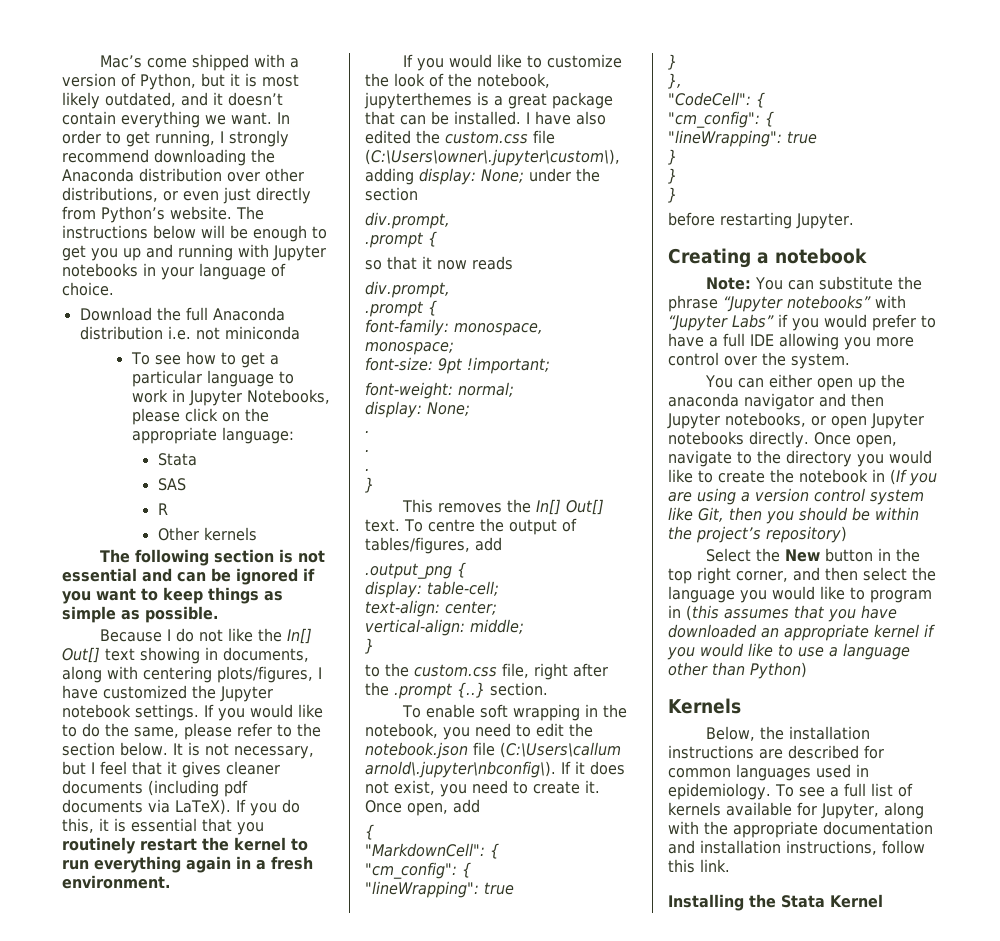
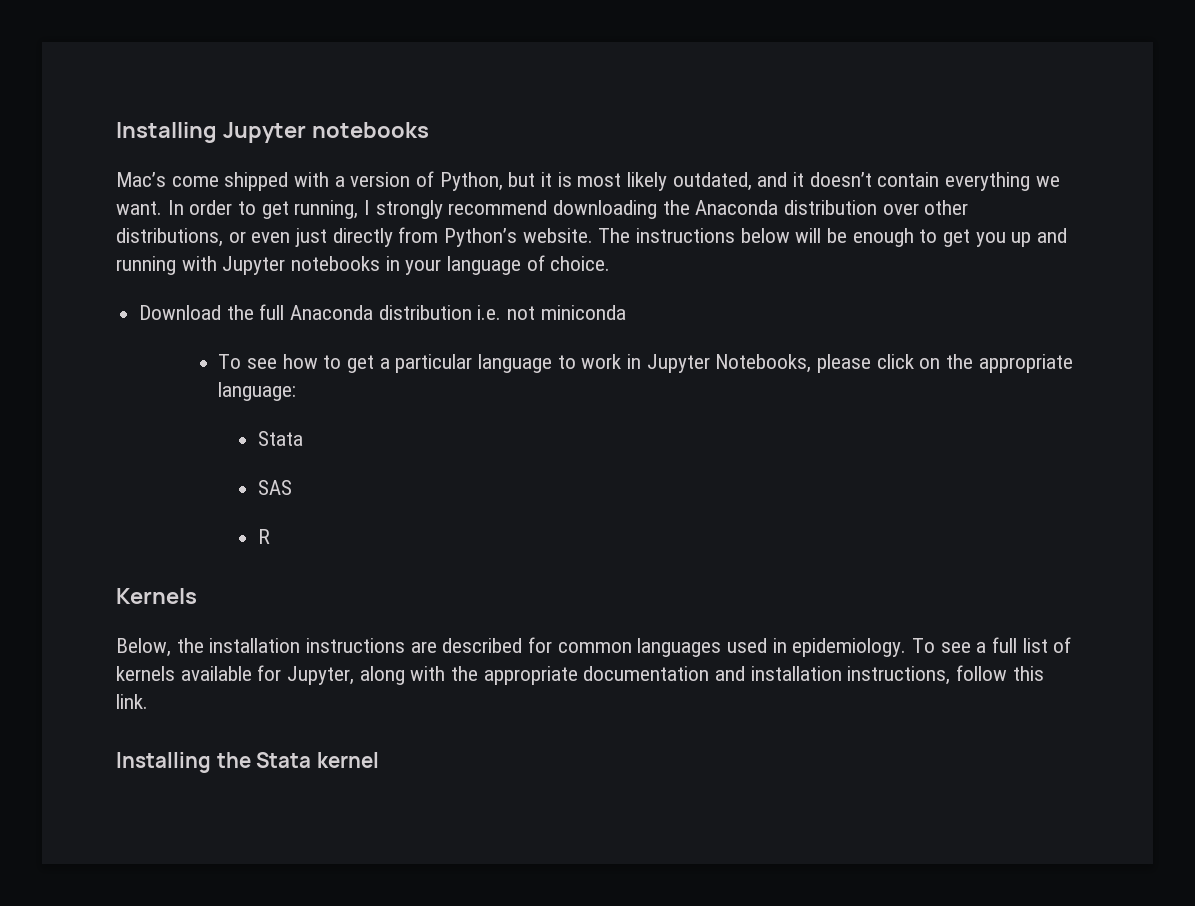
+ Installing Jupyter notebooks
- Other kernels
- The following section is not essential and can be ignored if you want to keep things as simple as possible.
- Because I do not like the In[] Out[] text showing in documents, along with centering plots/figures, I have customized the Jupyter notebook settings. If you would like to do the same, please refer to the section below. It is not necessary, but I feel that it gives cleaner documents (including pdf documents via LaTeX). If you do this, it is essential that you routinely restart the kernel to run everything again in a fresh environment.
- If you would like to customize the look of the notebook, jupyterthemes is a great package that can be installed. I have also edited the custom.css file (C:\Users\owner\.jupyter\custom\), adding display: None; under the section
- div.prompt,
- .prompt {
- so that it now reads
- div.prompt,
- .prompt {
- font-family: monospace, monospace;
- font-size: 9pt !important;
- font-weight: normal;
- display: None;
- .
- .
- .
- }
- This removes the In[] Out[] text. To centre the output of tables/figures, add
- .output_png {
- display: table-cell;
- text-align: center;
- vertical-align: middle;
- }
- to the custom.css file, right after the .prompt {..} section.
- To enable soft wrapping in the notebook, you need to edit the notebook.json file (C:\Users\callum arnold\.jupyter\nbconfig\). If it does not exist, you need to create it. Once open, add
- {
- "MarkdownCell": {
- "cm_config": {
- "lineWrapping": true
- }
- },
- "CodeCell": {
- "cm_config": {
- "lineWrapping": true
- }
- }
- }
- before restarting Jupyter.
- Creating a notebook
- Note: You can substitute the phrase “Jupyter notebooks” with “Jupyter Labs” if you would prefer to have a full IDE allowing you more control over the system.
- You can either open up the anaconda navigator and then Jupyter notebooks, or open Jupyter notebooks directly. Once open, navigate to the directory you would like to create the notebook in (If you are using a version control system like Git, then you should be within the project’s repository)
- Select the New button in the top right corner, and then select the language you would like to program in (this assumes that you have downloaded an appropriate kernel if you would like to use a language other than Python)
- Installing the Stata Kernel
+ Installing the Stata kernel

